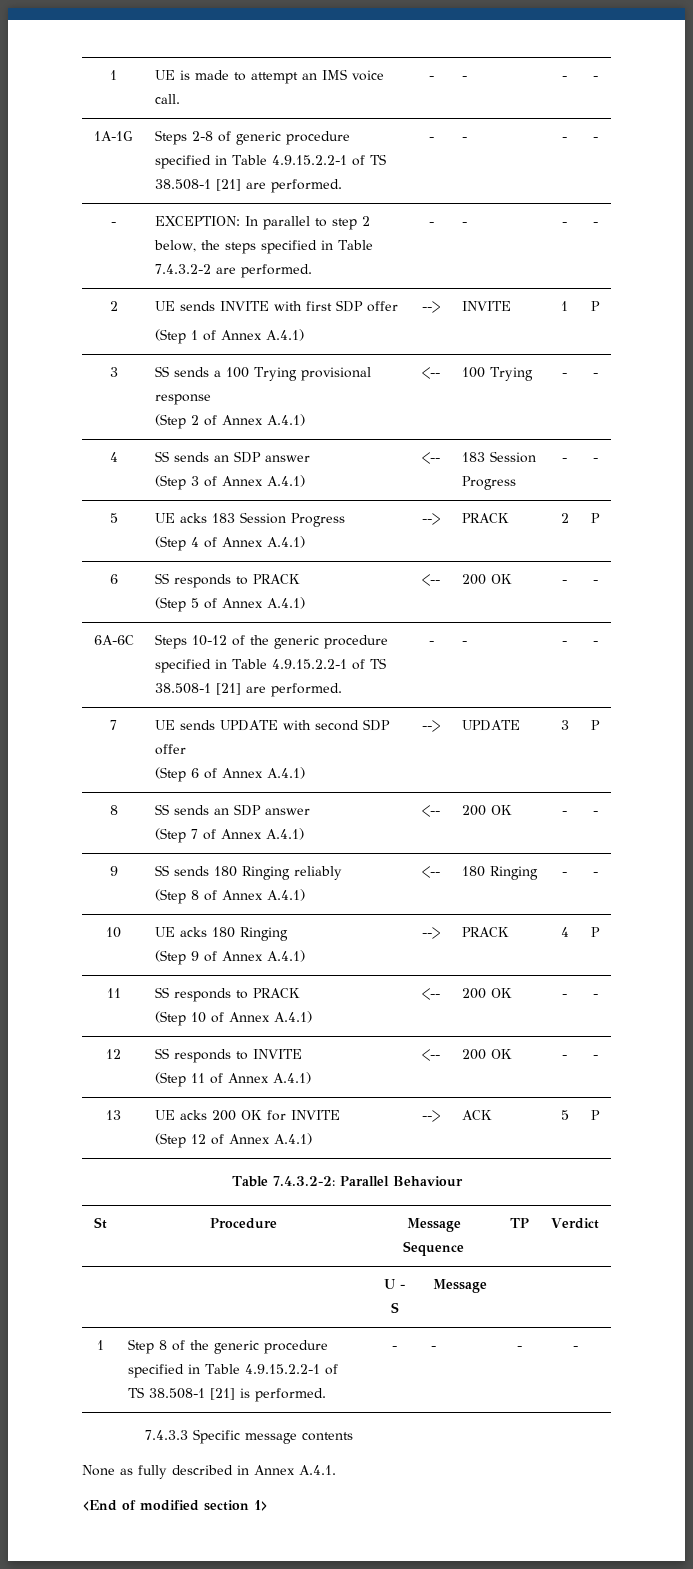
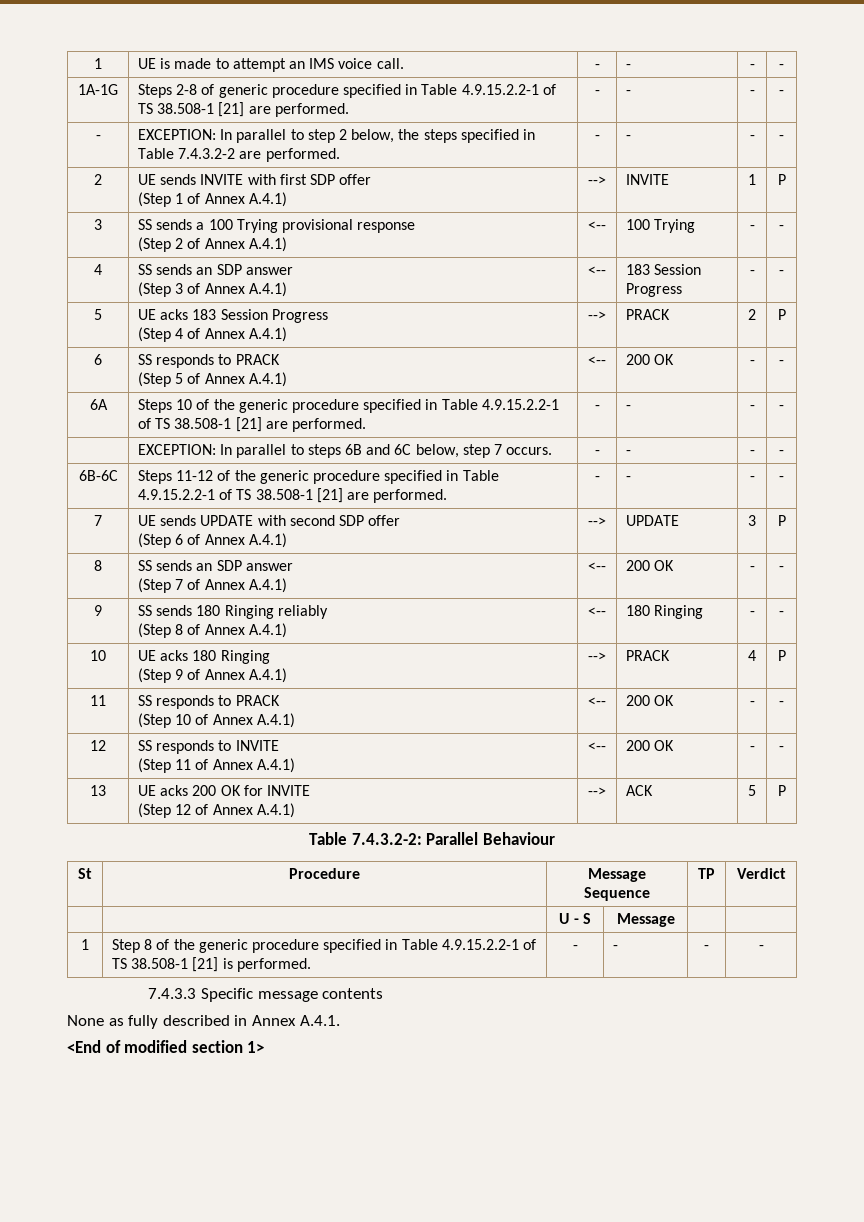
- 6A-6C | Steps 10-12 of the generic procedure specified in Table 4.9.15.2.2-1 of TS 38.508-1 [21] are performed. | - | - | - | -
+ 6A | Steps 10 of the generic procedure specified in Table 4.9.15.2.2-1 of TS 38.508-1 [21] are performed. | - | - | - | -
+ | EXCEPTION: In parallel to steps 6B and 6C below, step 7 occurs. | - | - | - | -
+ 6B-6C | Steps 11-12 of the generic procedure specified in Table 4.9.15.2.2-1 of TS 38.508-1 [21] are performed. | - | - | - | -

